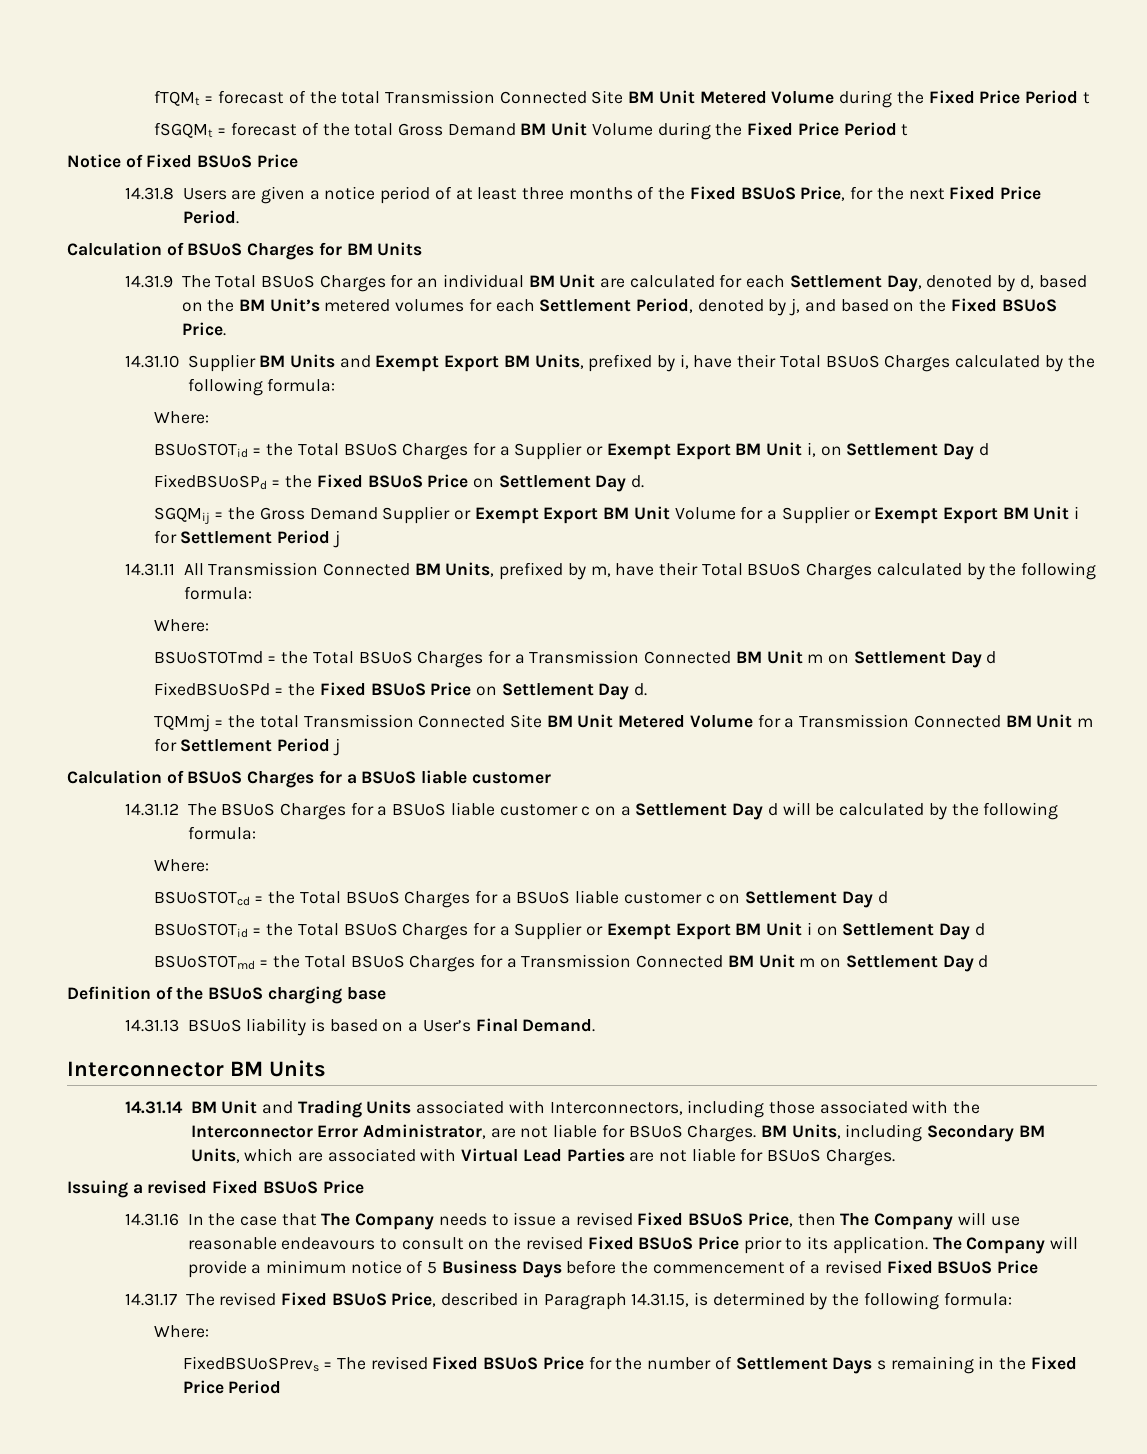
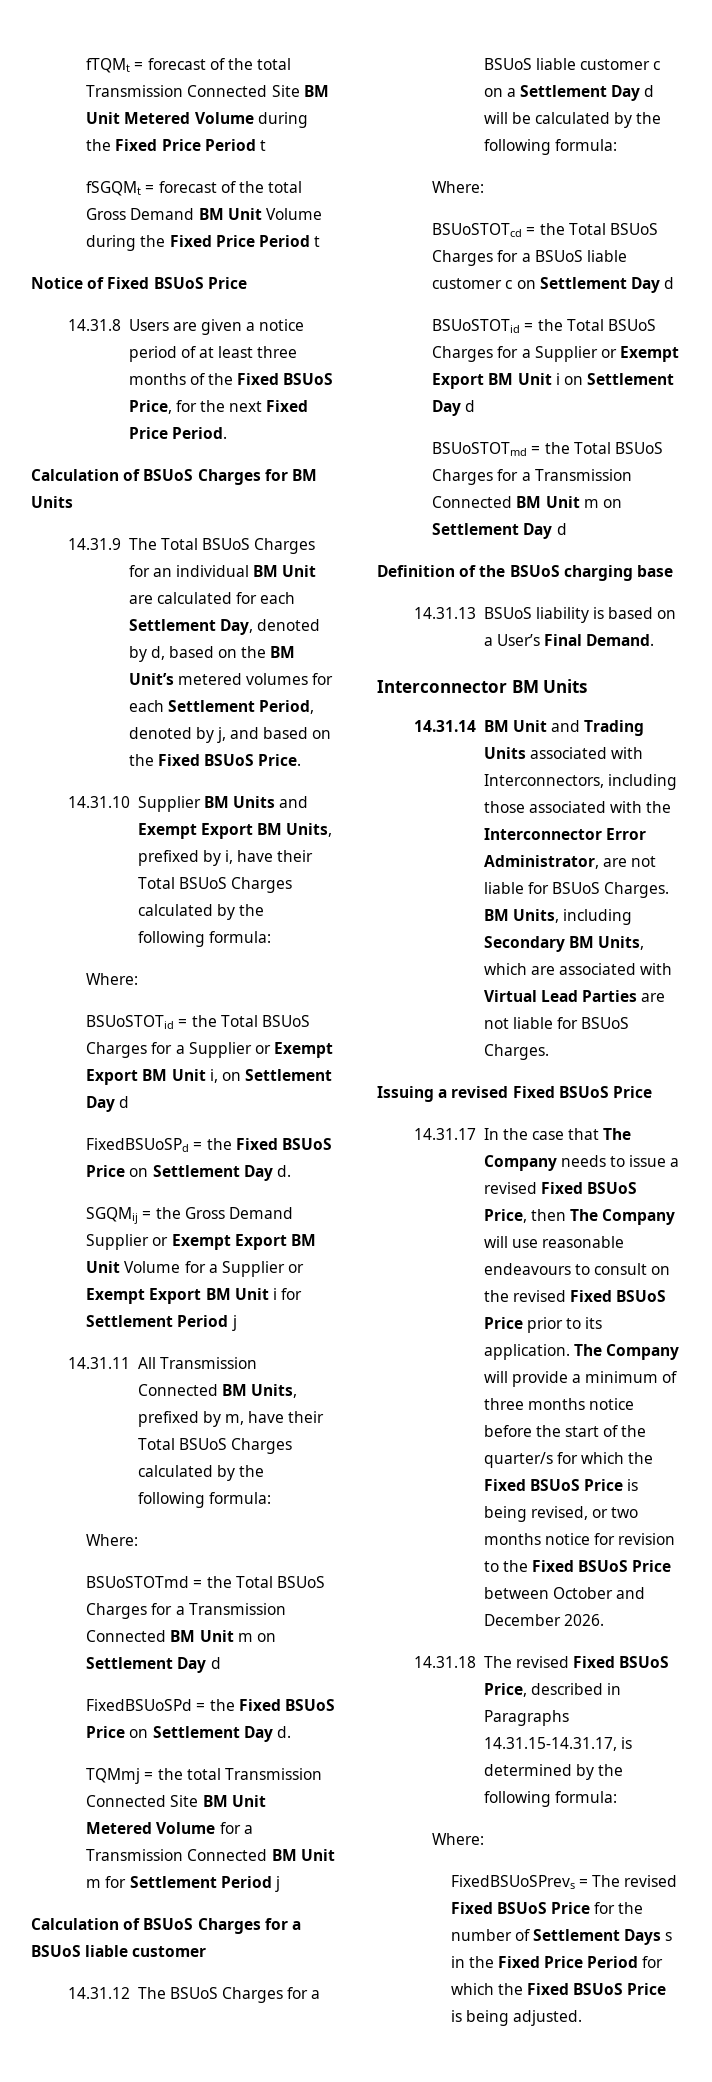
- 14.31.16 In the case that The Company needs to issue a revised Fixed BSUoS Price, then The Company will use reasonable endeavours to consult on the revised Fixed BSUoS Price prior to its application.
+ 14.31.17 In the case that The Company needs to issue a revised Fixed BSUoS Price, then The Company will use reasonable endeavours to consult on the revised Fixed BSUoS Price prior to its application.
- The Company will provide a minimum notice of 5 Business Days before the commencement of a revised Fixed BSUoS Price
- 14.31.17 The revised Fixed BSUoS Price, described in Paragraph 14.31.15, is determined by the following formula:
+ The Company will provide a minimum of three months notice before the start of the quarter/s for which the Fixed BSUoS Price is being revised, or two months notice for revision to the Fixed BSUoS Price between October and December 2026.
+ 14.31.18 The revised Fixed BSUoS Price, described in Paragraphs 14.31.15-14.31.17, is determined by the following formula:
- FixedBSUoSPrevs = The revised Fixed BSUoS Price for the number of Settlement Days s remaining in the Fixed Price Period
+ FixedBSUoSPrevs = The revised Fixed BSUoS Price for the number of Settlement Days s in the Fixed Price Period for which the Fixed BSUoS Price is being adjusted.

